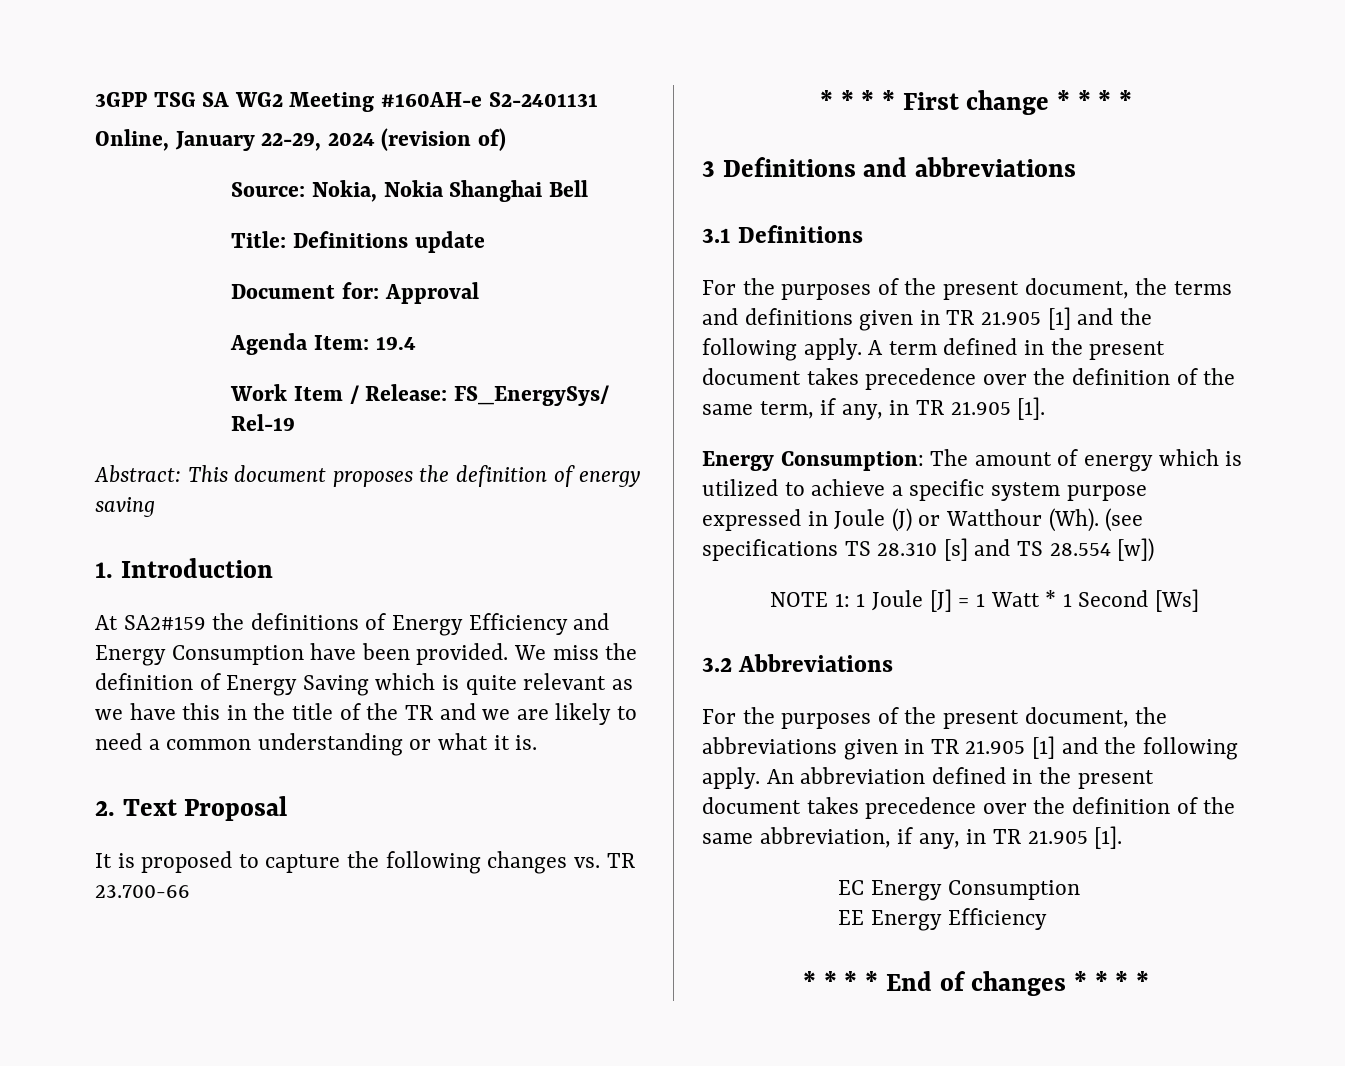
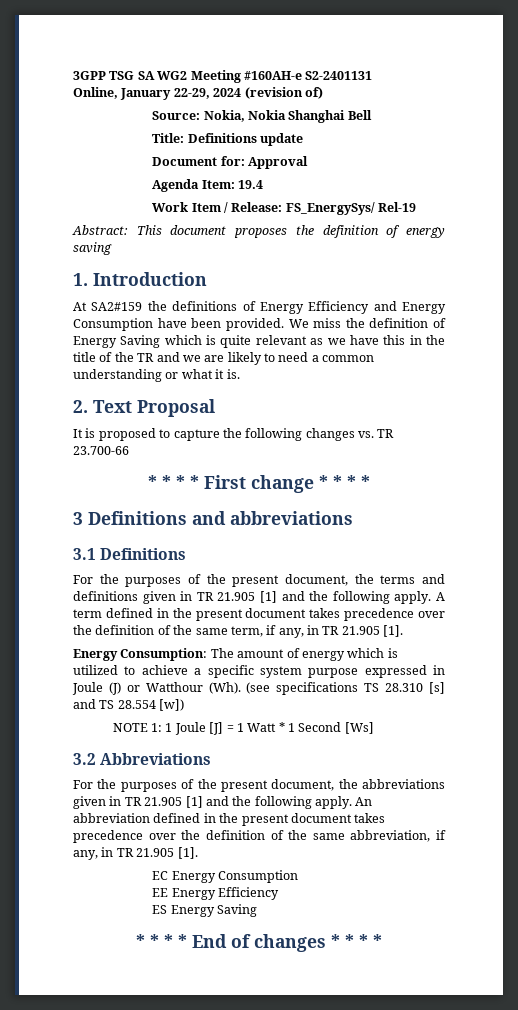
+ ES Energy Saving

